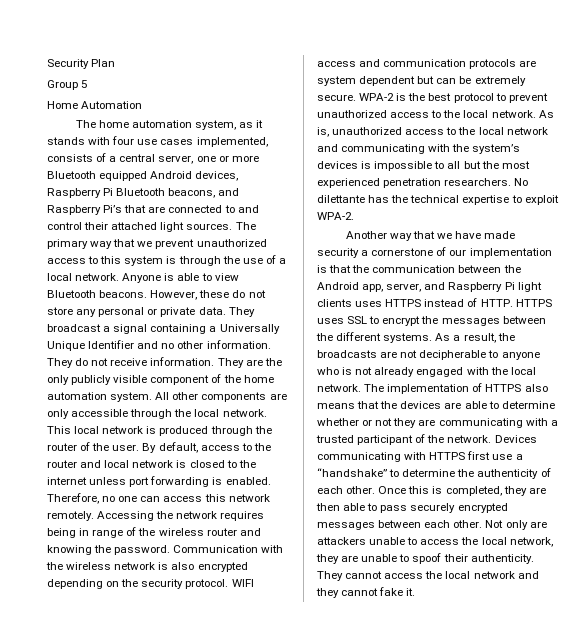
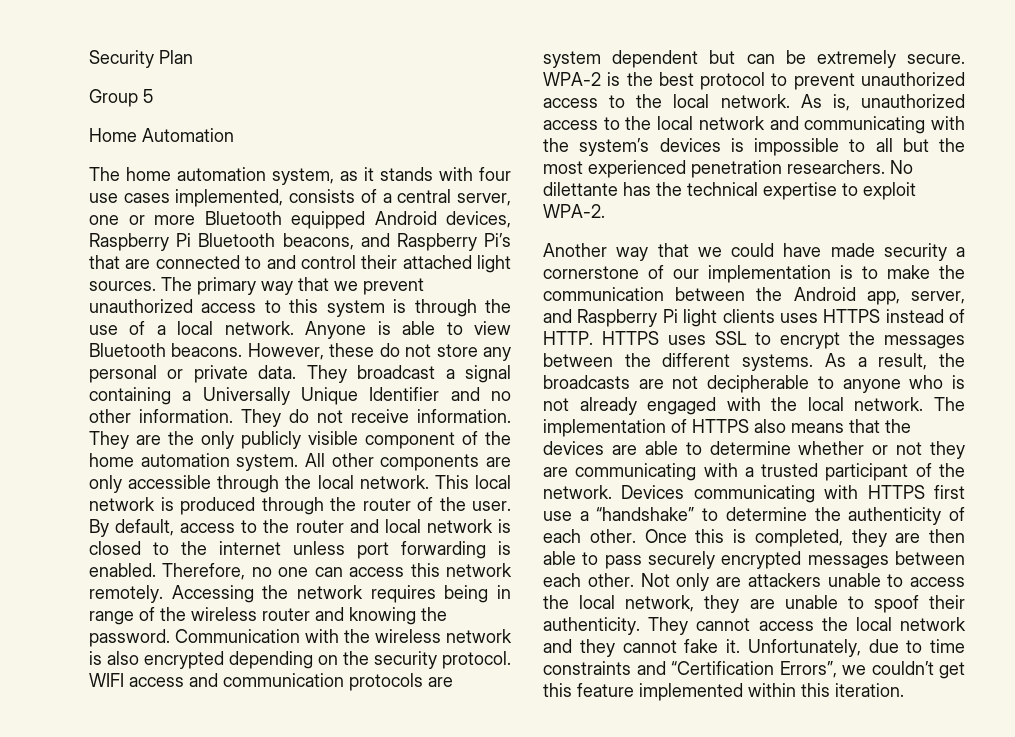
- Another way that we have made security a cornerstone of our implementation is that the communication between the Android app, server, and Raspberry Pi light clients uses HTTPS instead of HTTP.
+ Another way that we could have made security a cornerstone of our implementation is to make the communication between the Android app, server, and Raspberry Pi light clients uses HTTPS instead of HTTP.
+ Unfortunately, due to time constraints and “Certification Errors”, we couldn’t get this feature implemented within this iteration.

